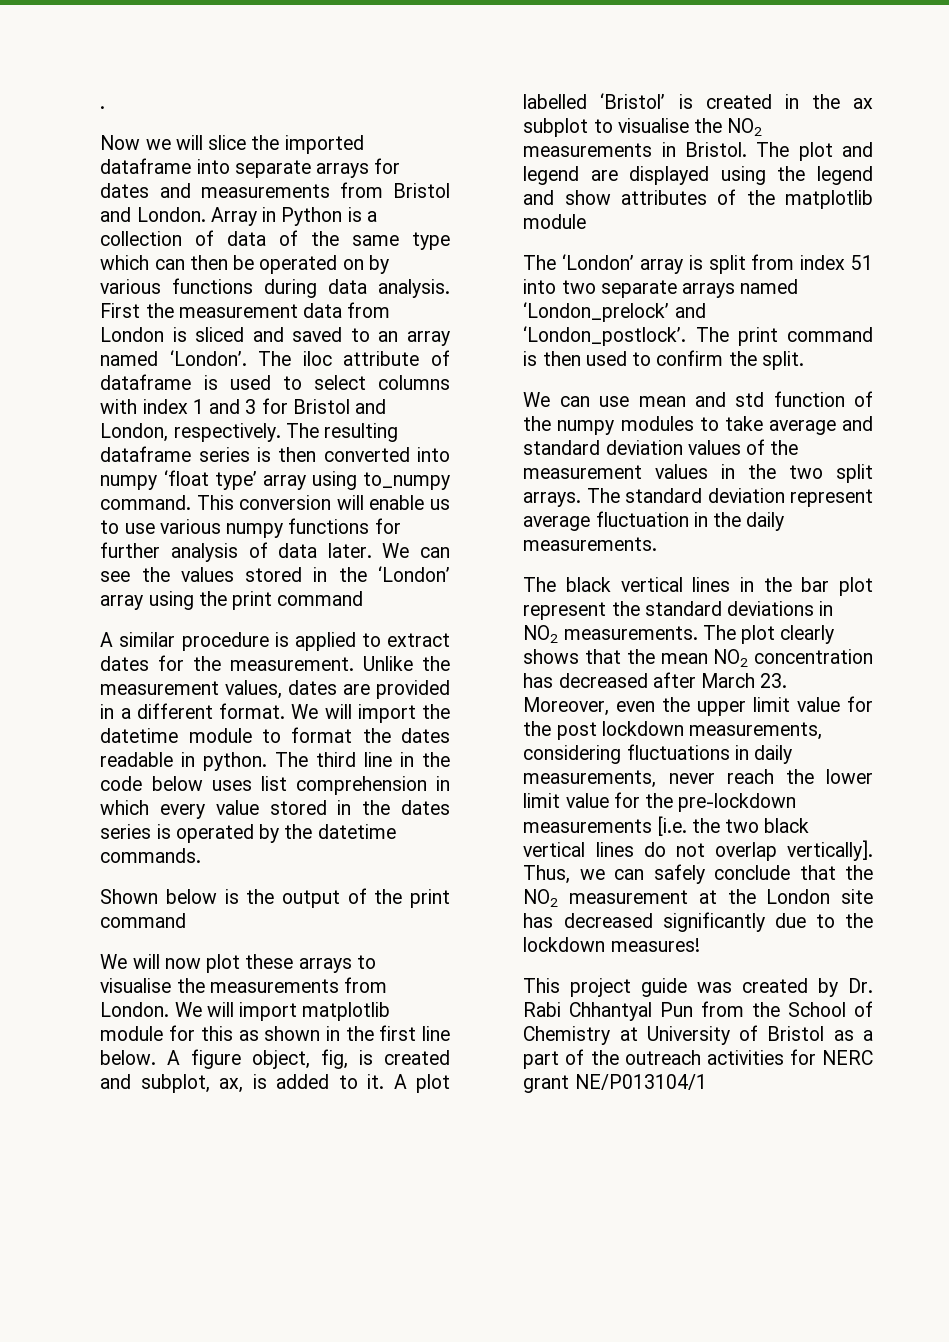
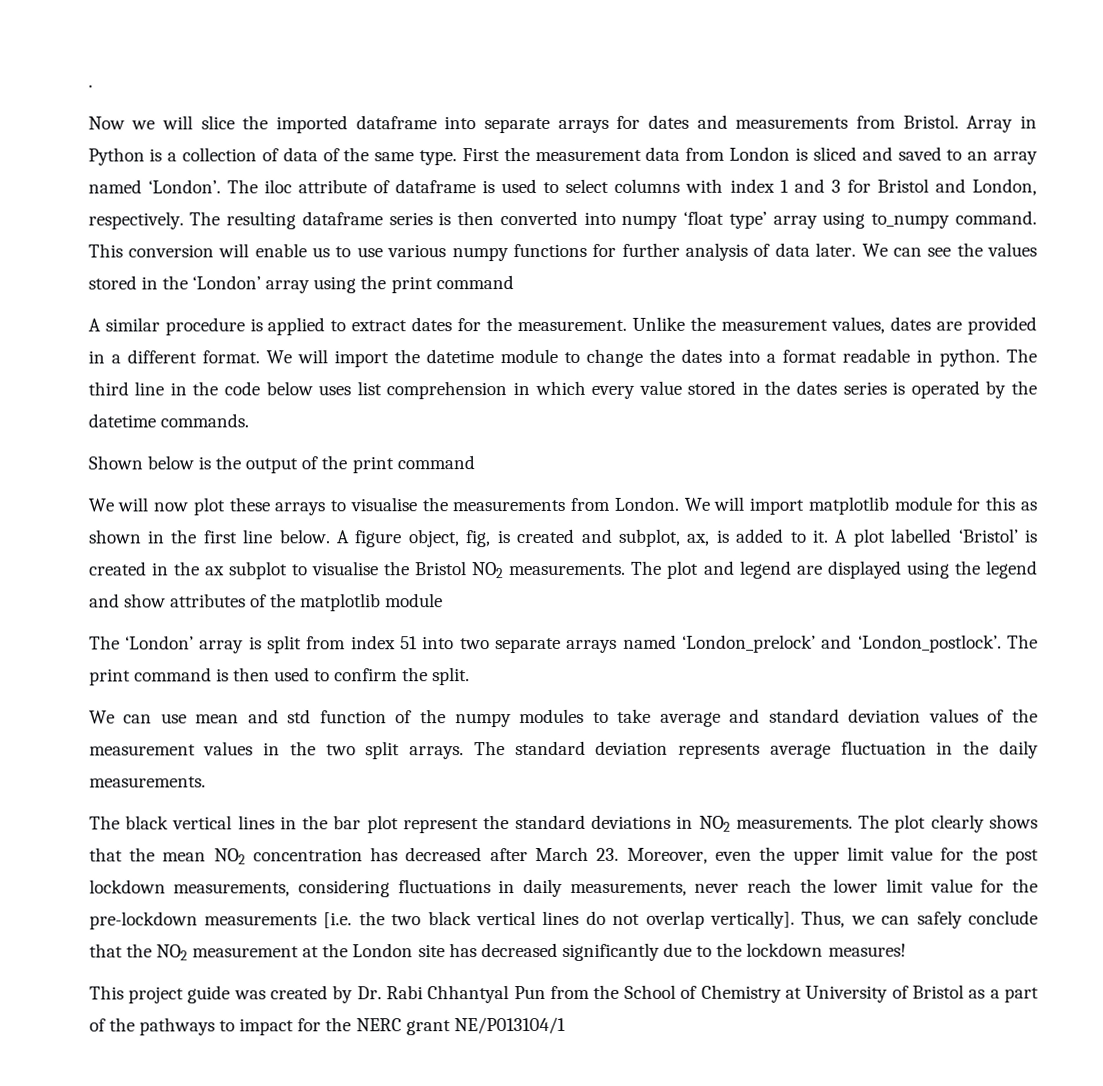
- Now we will slice the imported dataframe into separate arrays for dates and measurements from Bristol and London.
+ Now we will slice the imported dataframe into separate arrays for dates and measurements from Bristol.
- Array in Python is a collection of data of the same type which can then be operated on by various functions during data analysis.
+ Array in Python is a collection of data of the same type.
- We will import the datetime module to format the dates readable in python.
+ We will import the datetime module to change the dates into a format readable in python.
- A plot labelled ‘Bristol’ is created in the ax subplot to visualise the NO2 measurements in Bristol.
+ A plot labelled ‘Bristol’ is created in the ax subplot to visualise the Bristol NO2 measurements.
- The standard deviation represent average fluctuation in the daily measurements.
+ The standard deviation represents average fluctuation in the daily measurements.
- This project guide was created by Dr. Rabi Chhantyal Pun from the School of Chemistry at University of Bristol as a part of the outreach activities for NERC grant NE/P013104/1
+ This project guide was created by Dr. Rabi Chhantyal Pun from the School of Chemistry at University of Bristol as a part of the pathways to impact for the NERC grant NE/P013104/1

